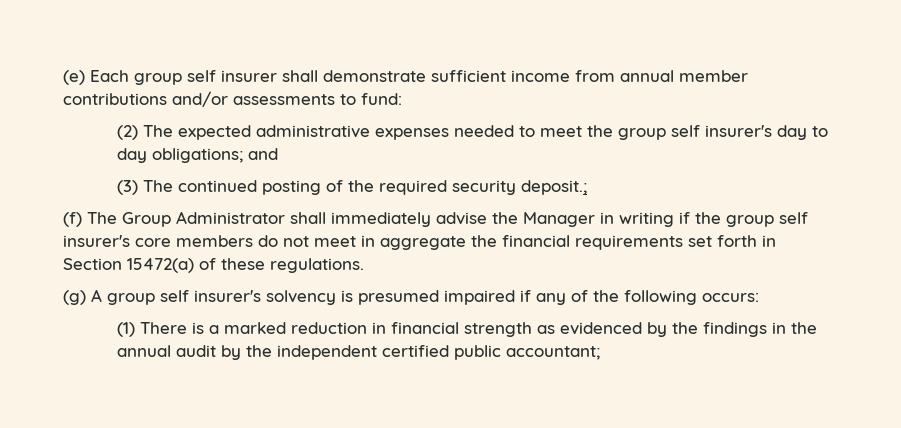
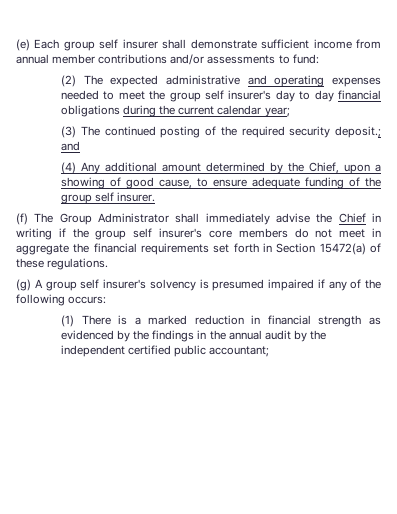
- (2) The expected administrative expenses needed to meet the group self insurer's day to day obligations; and
+ (2) The expected administrative and operating expenses needed to meet the group self insurer's day to day financial obligations during the current calendar year;
- (3) The continued posting of the required security deposit.;
+ (3) The continued posting of the required security deposit.; and
+ (4) Any additional amount determined by the Chief, upon a showing of good cause, to ensure adequate funding of the group self insurer.
- (f) The Group Administrator shall immediately advise the Manager in writing if the group self insurer's core members do not meet in aggregate the financial requirements set forth in Section 15472(a) of these regulations.
+ (f) The Group Administrator shall immediately advise the Chief in writing if the group self insurer's core members do not meet in aggregate the financial requirements set forth in Section 15472(a) of these regulations.

